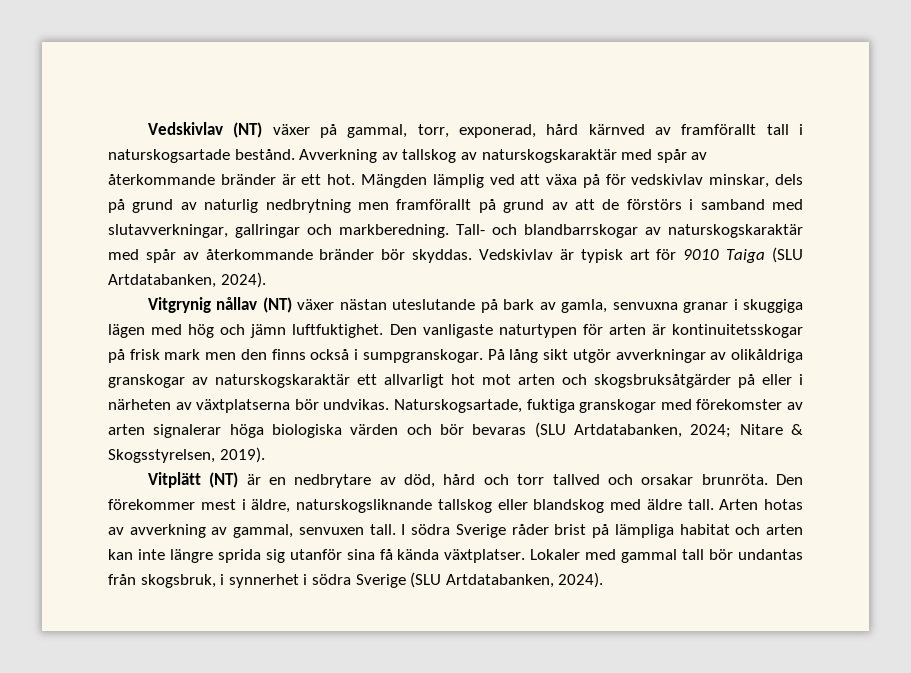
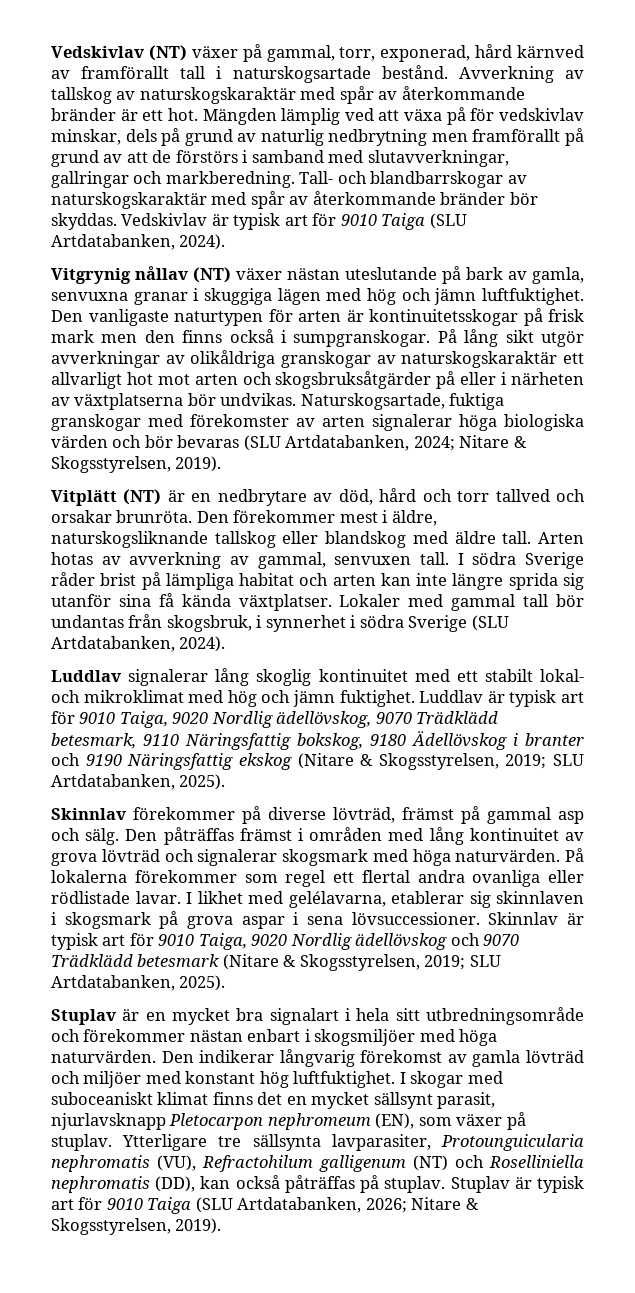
+ Luddlav signalerar lång skoglig kontinuitet med ett stabilt lokal- och mikroklimat med hög och jämn fuktighet. Luddlav är typisk art för 9010 Taiga, 9020 Nordlig ädellövskog, 9070 Trädklädd betesmark, 9110 Näringsfattig bokskog, 9180 Ädellövskog i branter och 9190 Näringsfattig ekskog (Nitare & Skogsstyrelsen, 2019; SLU Artdatabanken, 2025).
+ Skinnlav förekommer på diverse lövträd, främst på gammal asp och sälg. Den påträffas främst i områden med lång kontinuitet av grova lövträd och signalerar skogsmark med höga naturvärden. På lokalerna förekommer som regel ett flertal andra ovanliga eller rödlistade lavar. I likhet med gelélavarna, etablerar sig skinnlaven i skogsmark på grova aspar i sena lövsuccessioner. Skinnlav är typisk art för 9010 Taiga, 9020 Nordlig ädellövskog och 9070 Trädklädd betesmark (Nitare & Skogsstyrelsen, 2019; SLU Artdatabanken, 2025).
+ Stuplav är en mycket bra signalart i hela sitt utbredningsområde och förekommer nästan enbart i skogsmiljöer med höga naturvärden. Den indikerar långvarig förekomst av gamla lövträd och miljöer med konstant hög luftfuktighet. I skogar med suboceaniskt klimat finns det en mycket sällsynt parasit, njurlavsknapp Pletocarpon nephromeum (EN), som växer på stuplav. Ytterligare tre sällsynta lavparasiter, Protounguicularia nephromatis (VU), Refractohilum galligenum (NT) och Roselliniella nephromatis (DD), kan också påträffas på stuplav. Stuplav är typisk art för 9010 Taiga (SLU Artdatabanken, 2026; Nitare & Skogsstyrelsen, 2019).

